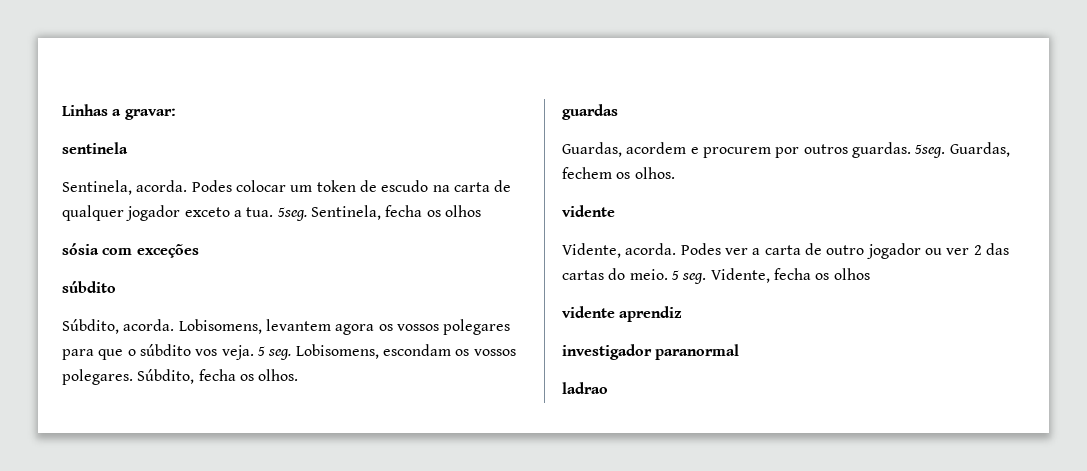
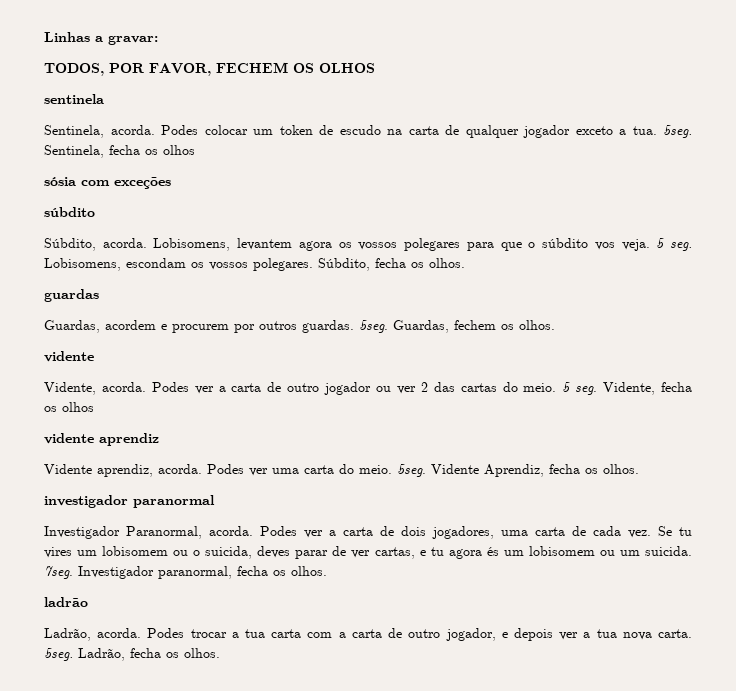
+ TODOS, POR FAVOR, FECHEM OS OLHOS
+ Vidente aprendiz, acorda. Podes ver uma carta do meio. 5seg. Vidente Aprendiz, fecha os olhos.
  investigador paranormal
- ladrao
+ Investigador Paranormal, acorda. Podes ver a carta de dois jogadores, uma carta de cada vez. Se tu vires um lobisomem ou o suicida, deves parar de ver cartas, e tu agora és um lobisomem ou um suicida. 7seg. Investigador paranormal, fecha os olhos.
+ ladrão
+ Ladrão, acorda. Podes trocar a tua carta com a carta de outro jogador, e depois ver a tua nova carta. 5seg. Ladrão, fecha os olhos.

